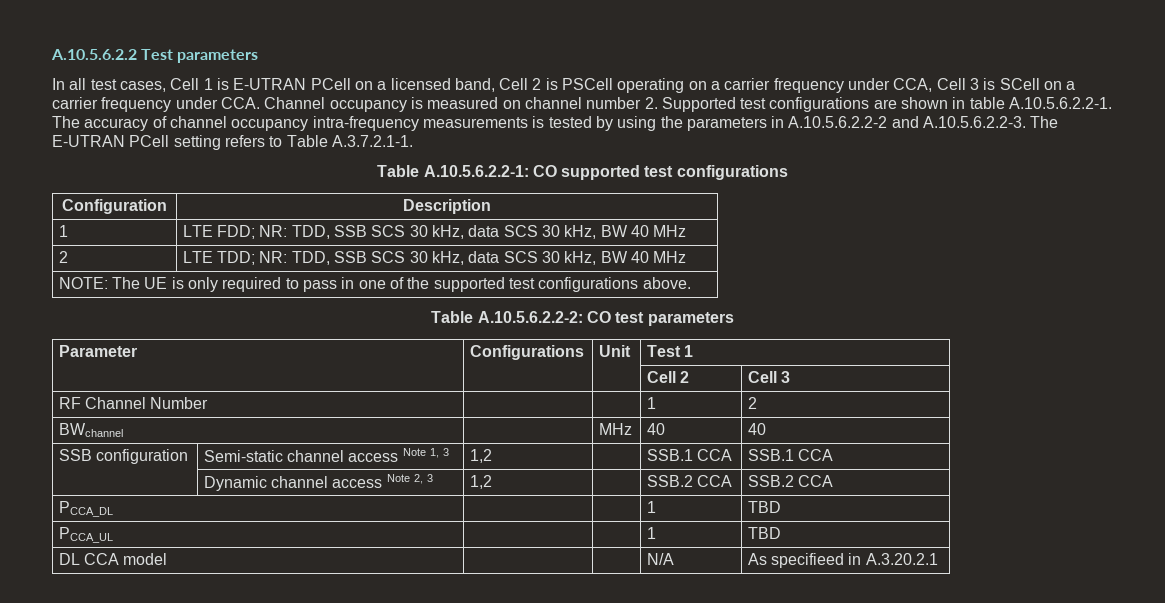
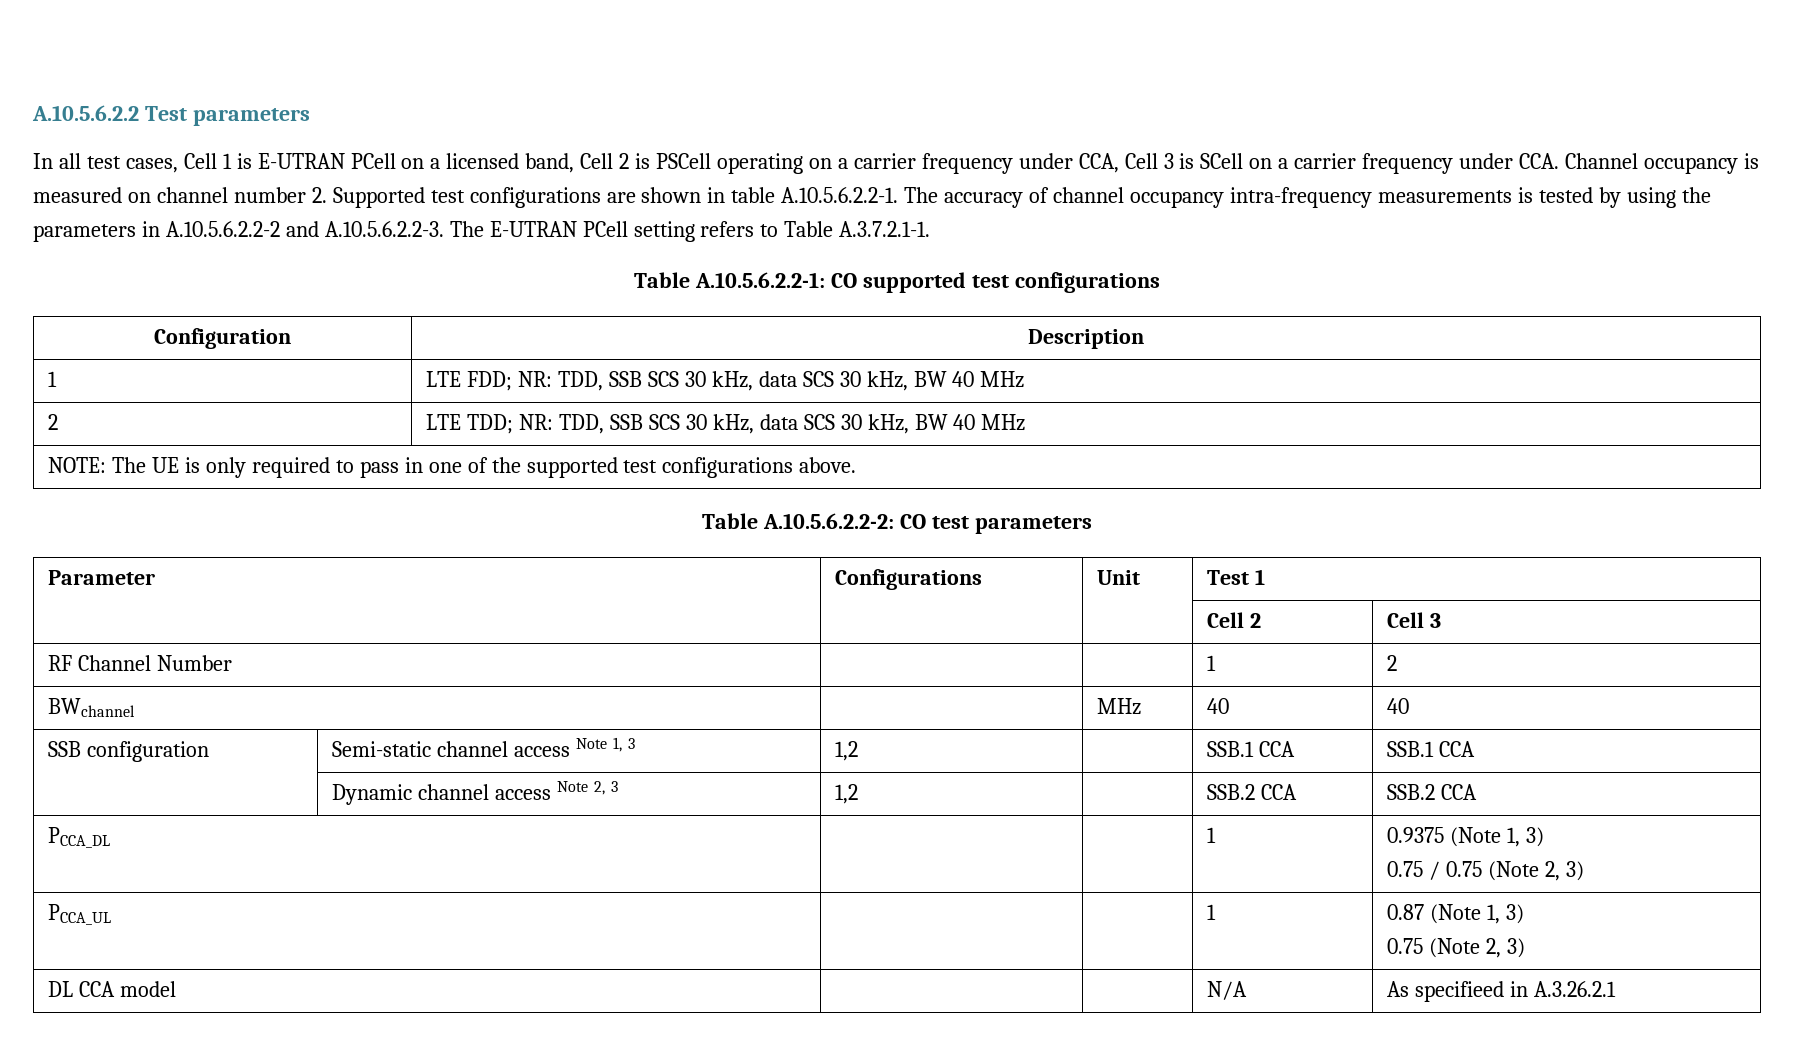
- PCCA_DL | | | 1 | TBD
- PCCA_UL | | | 1 | TBD
+ PCCA_DL | | | 1 | 0.9375 (Note 1, 3)
+ 0.75 / 0.75 (Note 2, 3)
+ PCCA_UL | | | 1 | 0.87 (Note 1, 3)
+ 0.75 (Note 2, 3)
- DL CCA model | | | N/A | As specifieed in A.3.20.2.1
+ DL CCA model | | | N/A | As specifieed in A.3.26.2.1

